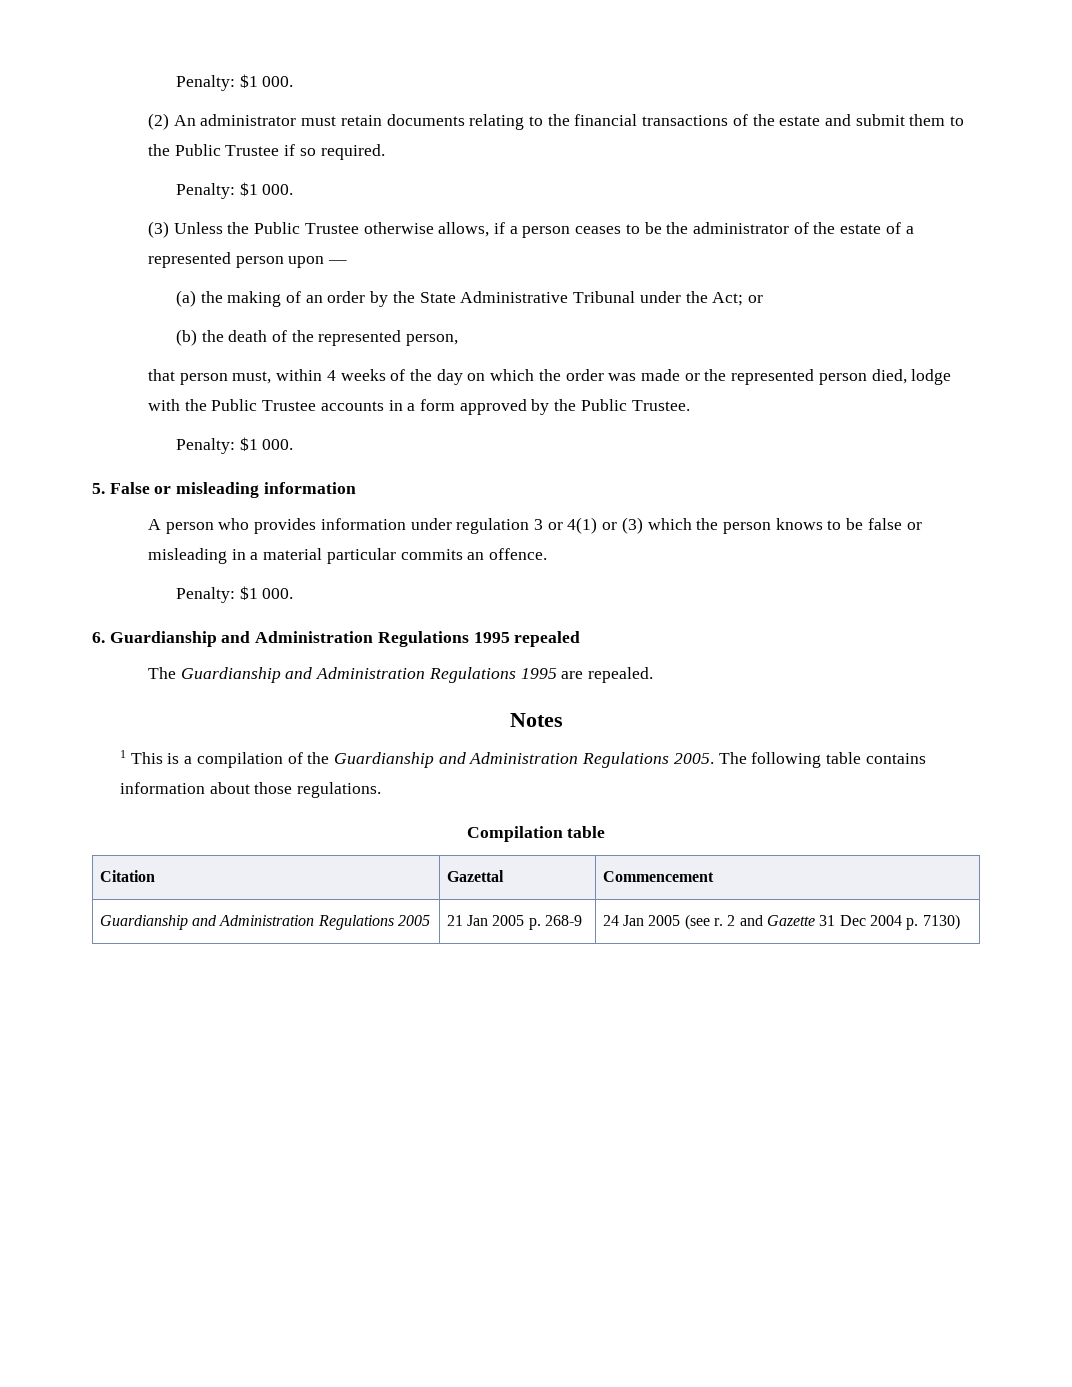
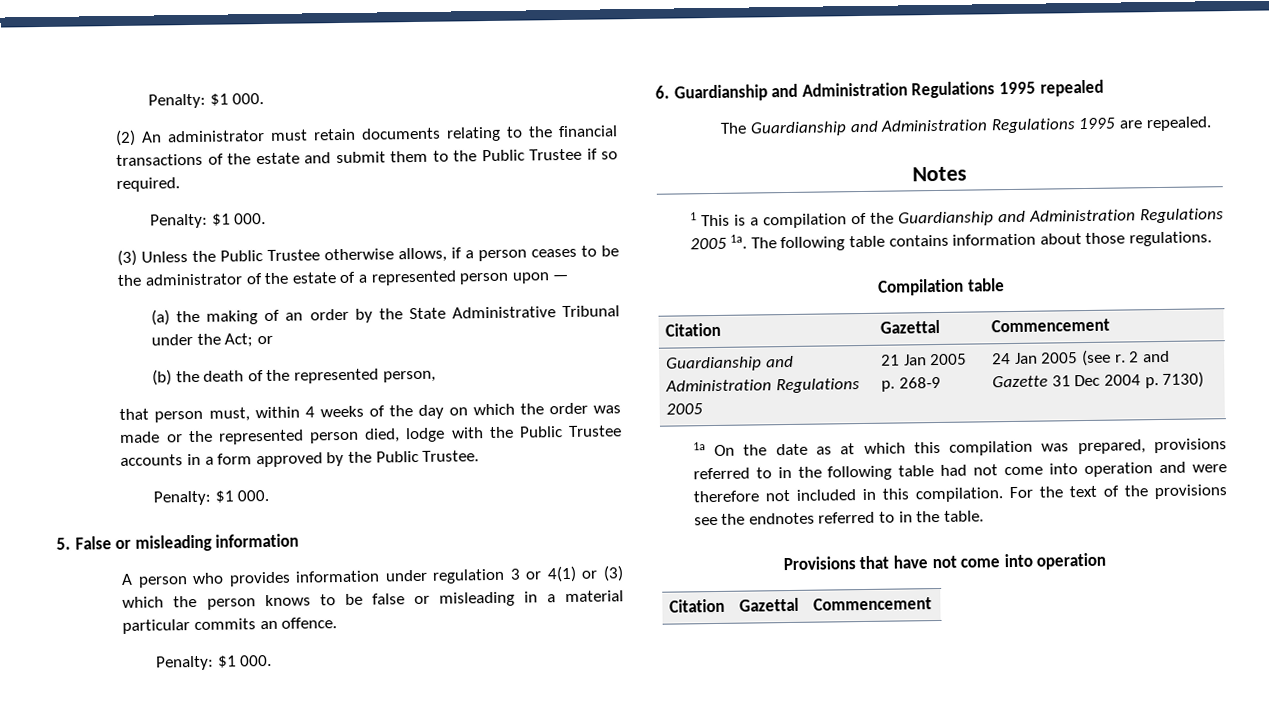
- 1 This is a compilation of the Guardianship and Administration Regulations 2005.
+ 1 This is a compilation of the Guardianship and Administration Regulations 2005 1a.
+ 1a On the date as at which this compilation was prepared, provisions referred to in the following table had not come into operation and were therefore not included in this compilation. For the text of the provisions see the endnotes referred to in the table.
+ Provisions that have not come into operation
+ Citation | Gazettal | Commencement

